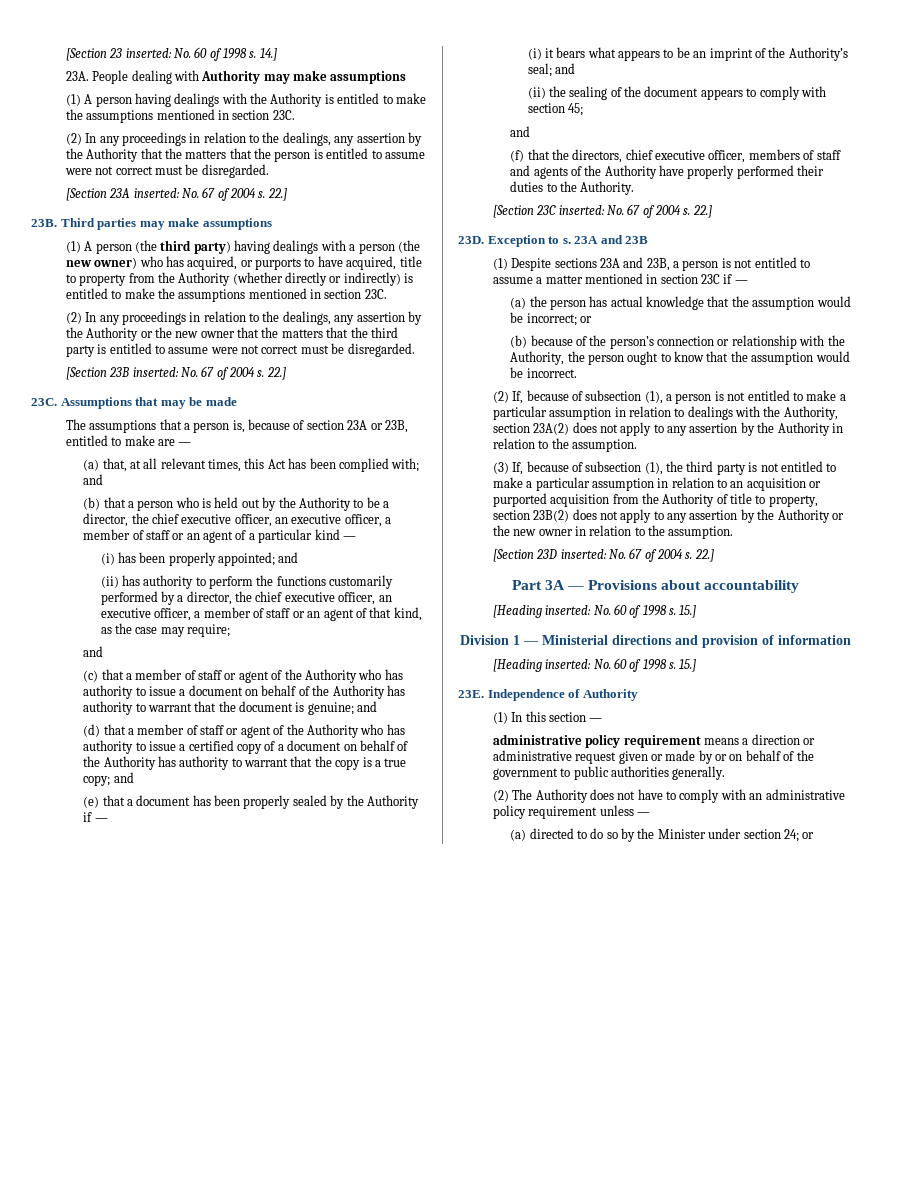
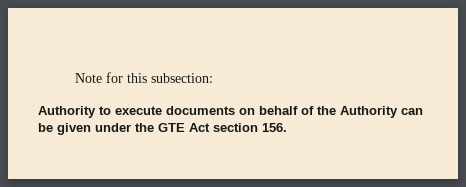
- [Section 23 inserted: No. 60 of 1998 s. 14.]
- 23A. People dealing with Authority may make assumptions
- (1) A person having dealings with the Authority is entitled to make the assumptions mentioned in section 23C.
- (2) In any proceedings in relation to the dealings, any assertion by the Authority that the matters that the person is entitled to assume were not correct must be disregarded.
- [Section 23A inserted: No. 67 of 2004 s. 22.]
- 23B. Third parties may make assumptions
- (1) A person (the third party) having dealings with a person (the new owner) who has acquired, or purports to have acquired, title to property from the Authority (whether directly or indirectly) is entitled to make the assumptions mentioned in section 23C.
- (2) In any proceedings in relation to the dealings, any assertion by the Authority or the new owner that the matters that the third party is entitled to assume were not correct must be disregarded.
- [Section 23B inserted: No. 67 of 2004 s. 22.]
- 23C. Assumptions that may be made
- The assumptions that a person is, because of section 23A or 23B, entitled to make are —
- (a) that, at all relevant times, this Act has been complied with; and
- (b) that a person who is held out by the Authority to be a director, the chief executive officer, an executive officer, a member of staff or an agent of a particular kind —
- (i) has been properly appointed; and
- (ii) has authority to perform the functions customarily performed by a director, the chief executive officer, an executive officer, a member of staff or an agent of that kind, as the case may require;
- and
- (c) that a member of staff or agent of the Authority who has authority to issue a document on behalf of the Authority has authority to warrant that the document is genuine; and
- (d) that a member of staff or agent of the Authority who has authority to issue a certified copy of a document on behalf of the Authority has authority to warrant that the copy is a true copy; and
- (e) that a document has been properly sealed by the Authority if —
- (i) it bears what appears to be an imprint of the Authority’s seal; and
- (ii) the sealing of the document appears to comply with section 45;
- and
- (f) that the directors, chief executive officer, members of staff and agents of the Authority have properly performed their duties to the Authority.
- [Section 23C inserted: No. 67 of 2004 s. 22.]
- 23D. Exception to s. 23A and 23B
- (1) Despite sections 23A and 23B, a person is not entitled to assume a matter mentioned in section 23C if —
- (a) the person has actual knowledge that the assumption would be incorrect; or
- (b) because of the person’s connection or relationship with the Authority, the person ought to know that the assumption would be incorrect.
- (2) If, because of subsection (1), a person is not entitled to make a particular assumption in relation to dealings with the Authority, section 23A(2) does not apply to any assertion by the Authority in relation to the assumption.
- (3) If, because of subsection (1), the third party is not entitled to make a particular assumption in relation to an acquisition or purported acquisition from the Authority of title to property, section 23B(2) does not apply to any assertion by the Authority or the new owner in relation to the assumption.
- [Section 23D inserted: No. 67 of 2004 s. 22.]
- Part 3A — Provisions about accountability
- [Heading inserted: No. 60 of 1998 s. 15.]
- Division 1 — Ministerial directions and provision of information
- [Heading inserted: No. 60 of 1998 s. 15.]
- 23E. Independence of Authority
- (1) In this section —
- administrative policy requirement means a direction or administrative request given or made by or on behalf of the government to public authorities generally.
- (2) The Authority does not have to comply with an administrative policy requirement unless —
- (a) directed to do so by the Minister under section 24; or
+ Note for this subsection:
+ Authority to execute documents on behalf of the Authority can be given under the GTE Act section 156.

